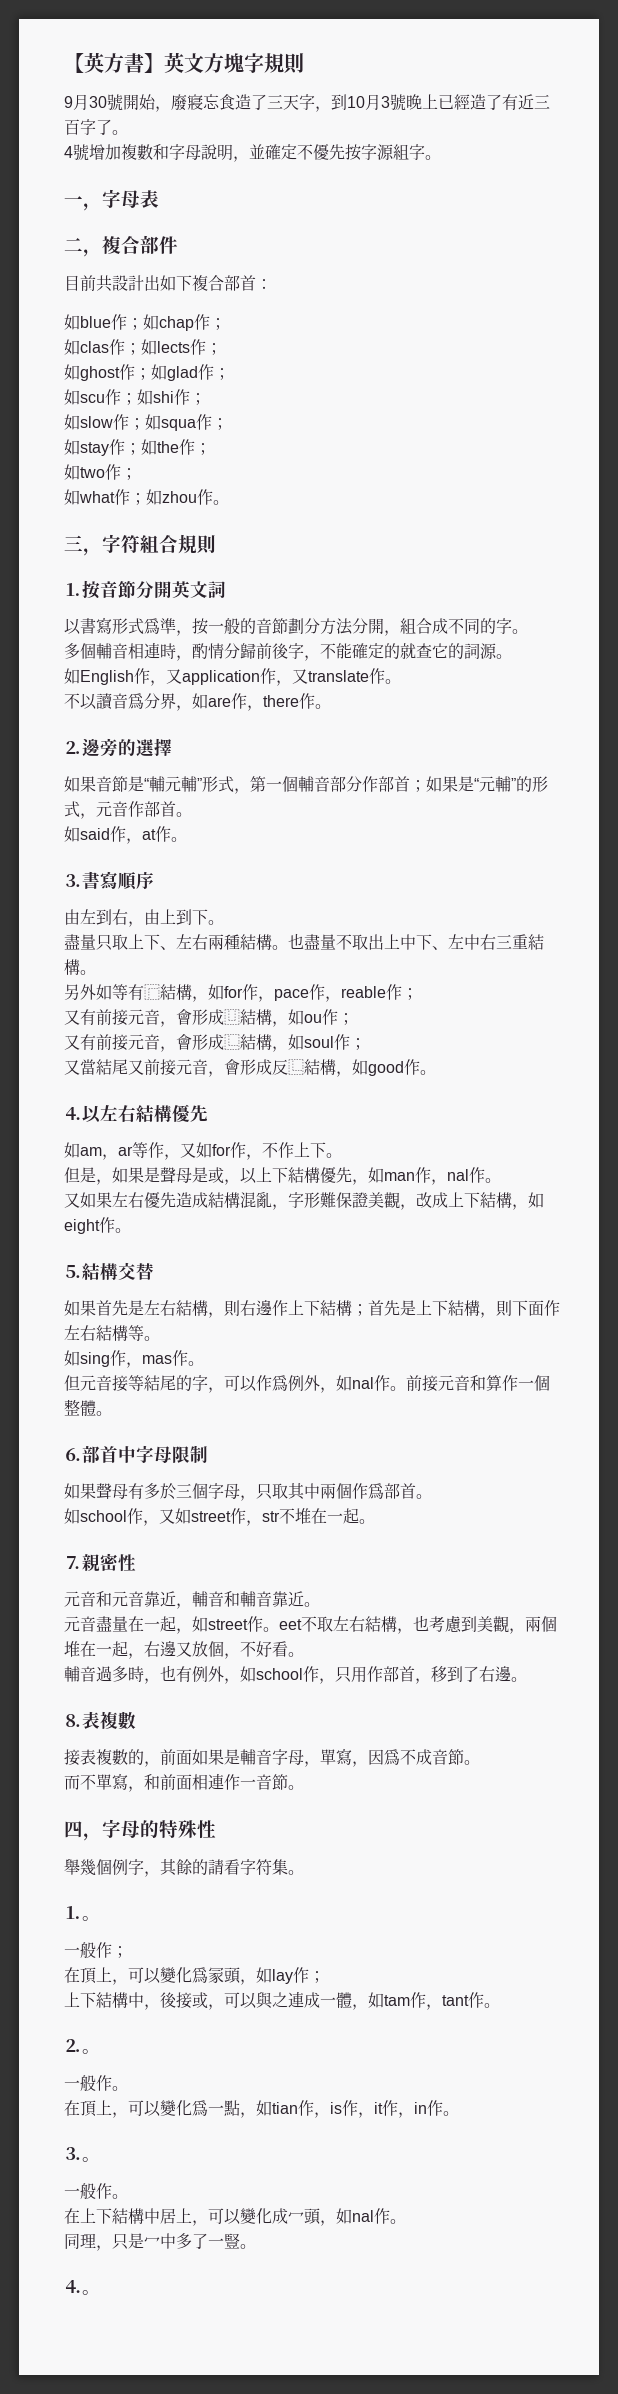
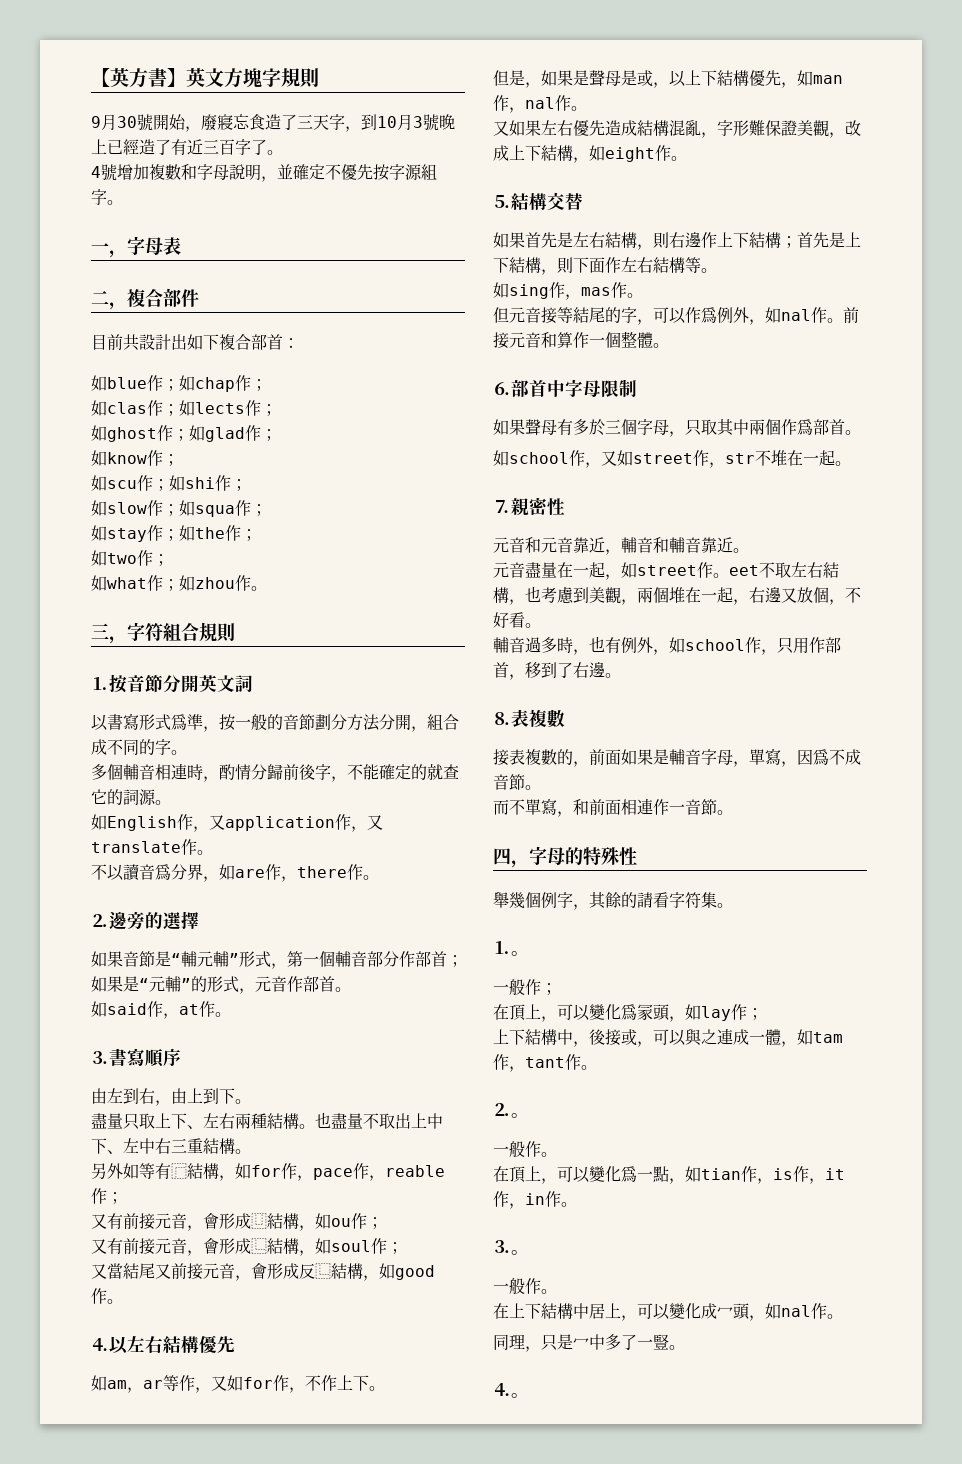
+ 如know作；

